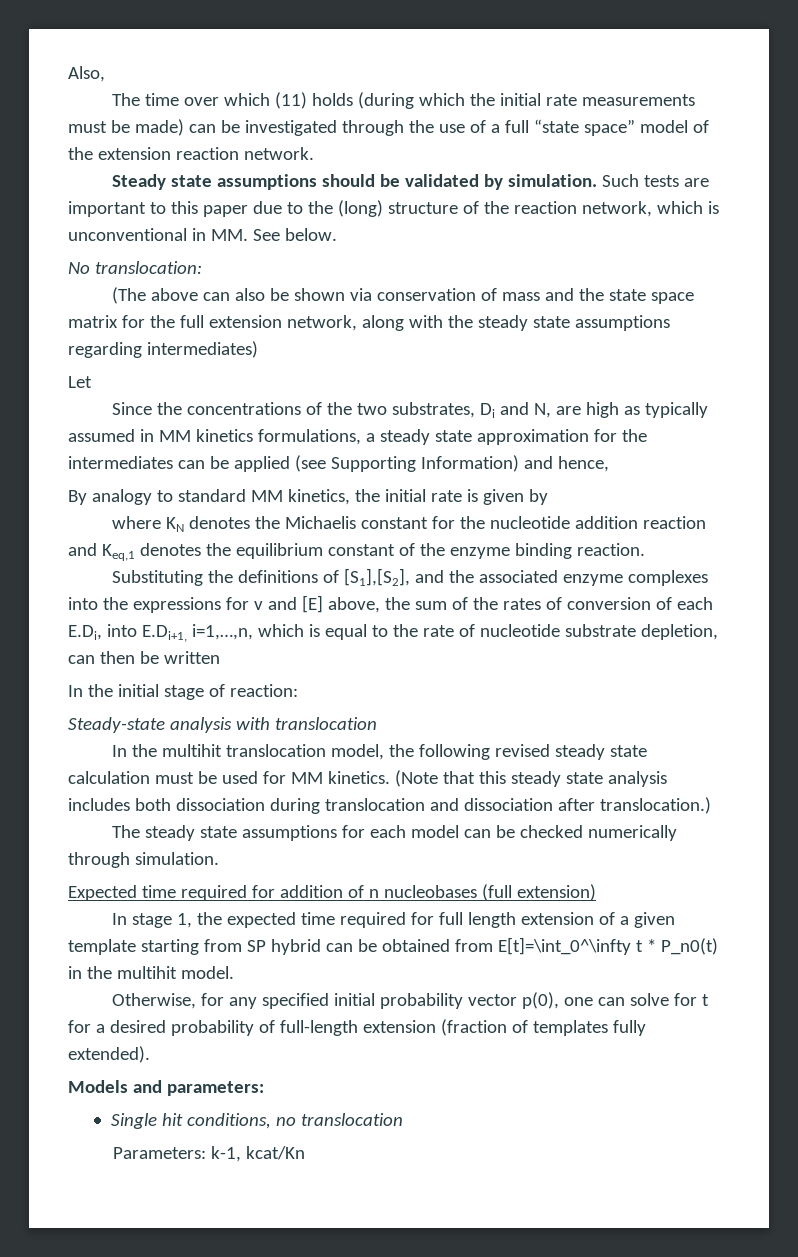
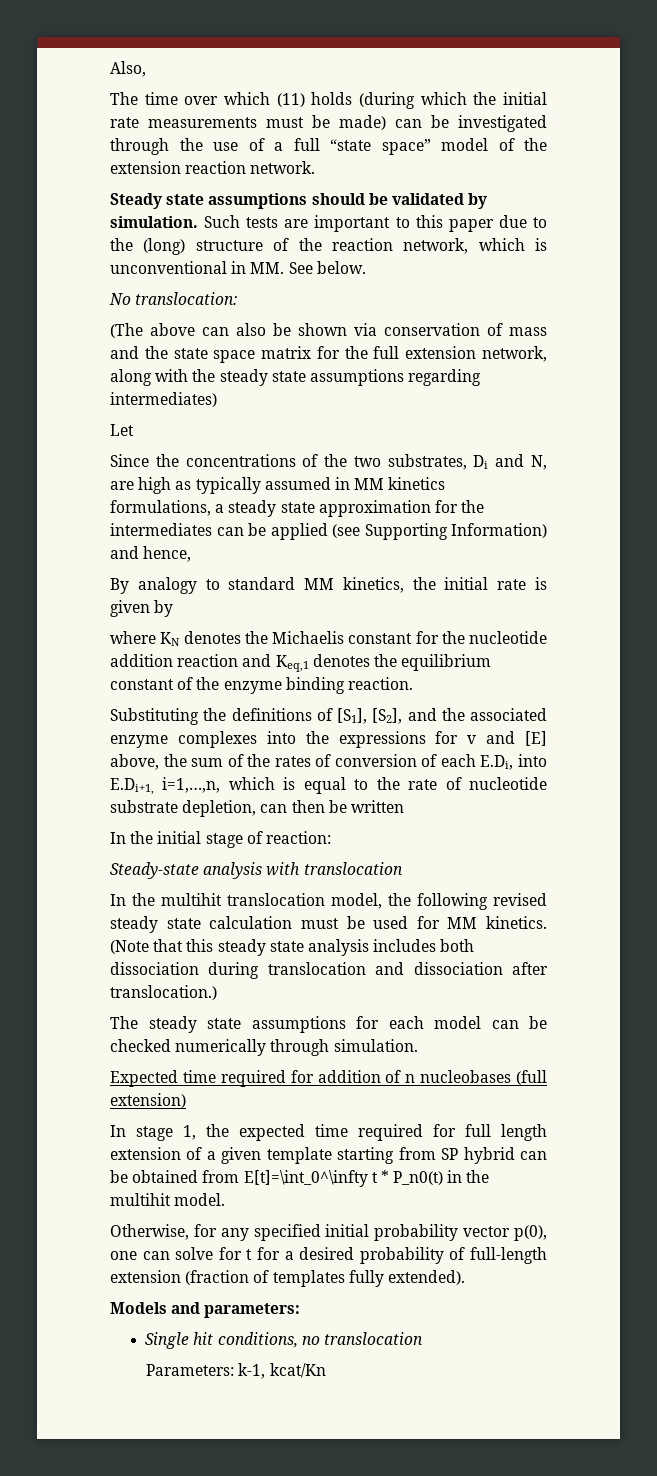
- Substituting the definitions of [S1],[S2], and the associated enzyme complexes into the expressions for v and [E] above, the sum of the rates of conversion of each E.Di, into E.Di+1, i=1,…,n, which is equal to the rate of nucleotide substrate depletion, can then be written
+ Substituting the definitions of [S1], [S2], and the associated enzyme complexes into the expressions for v and [E] above, the sum of the rates of conversion of each E.Di, into E.Di+1, i=1,…,n, which is equal to the rate of nucleotide substrate depletion, can then be written

